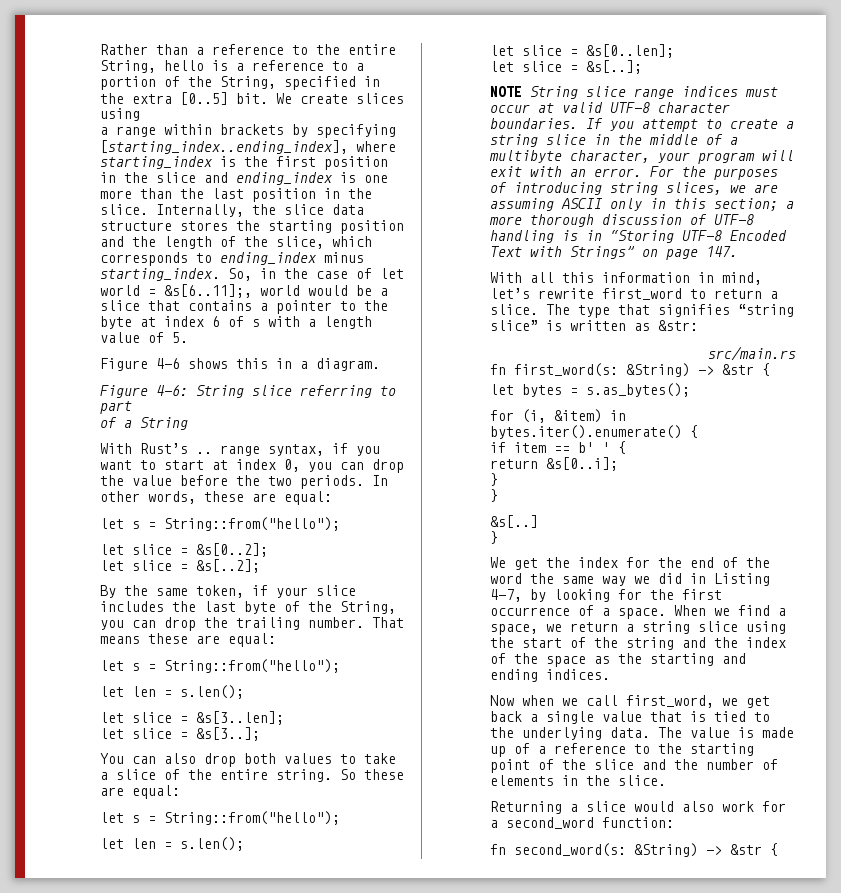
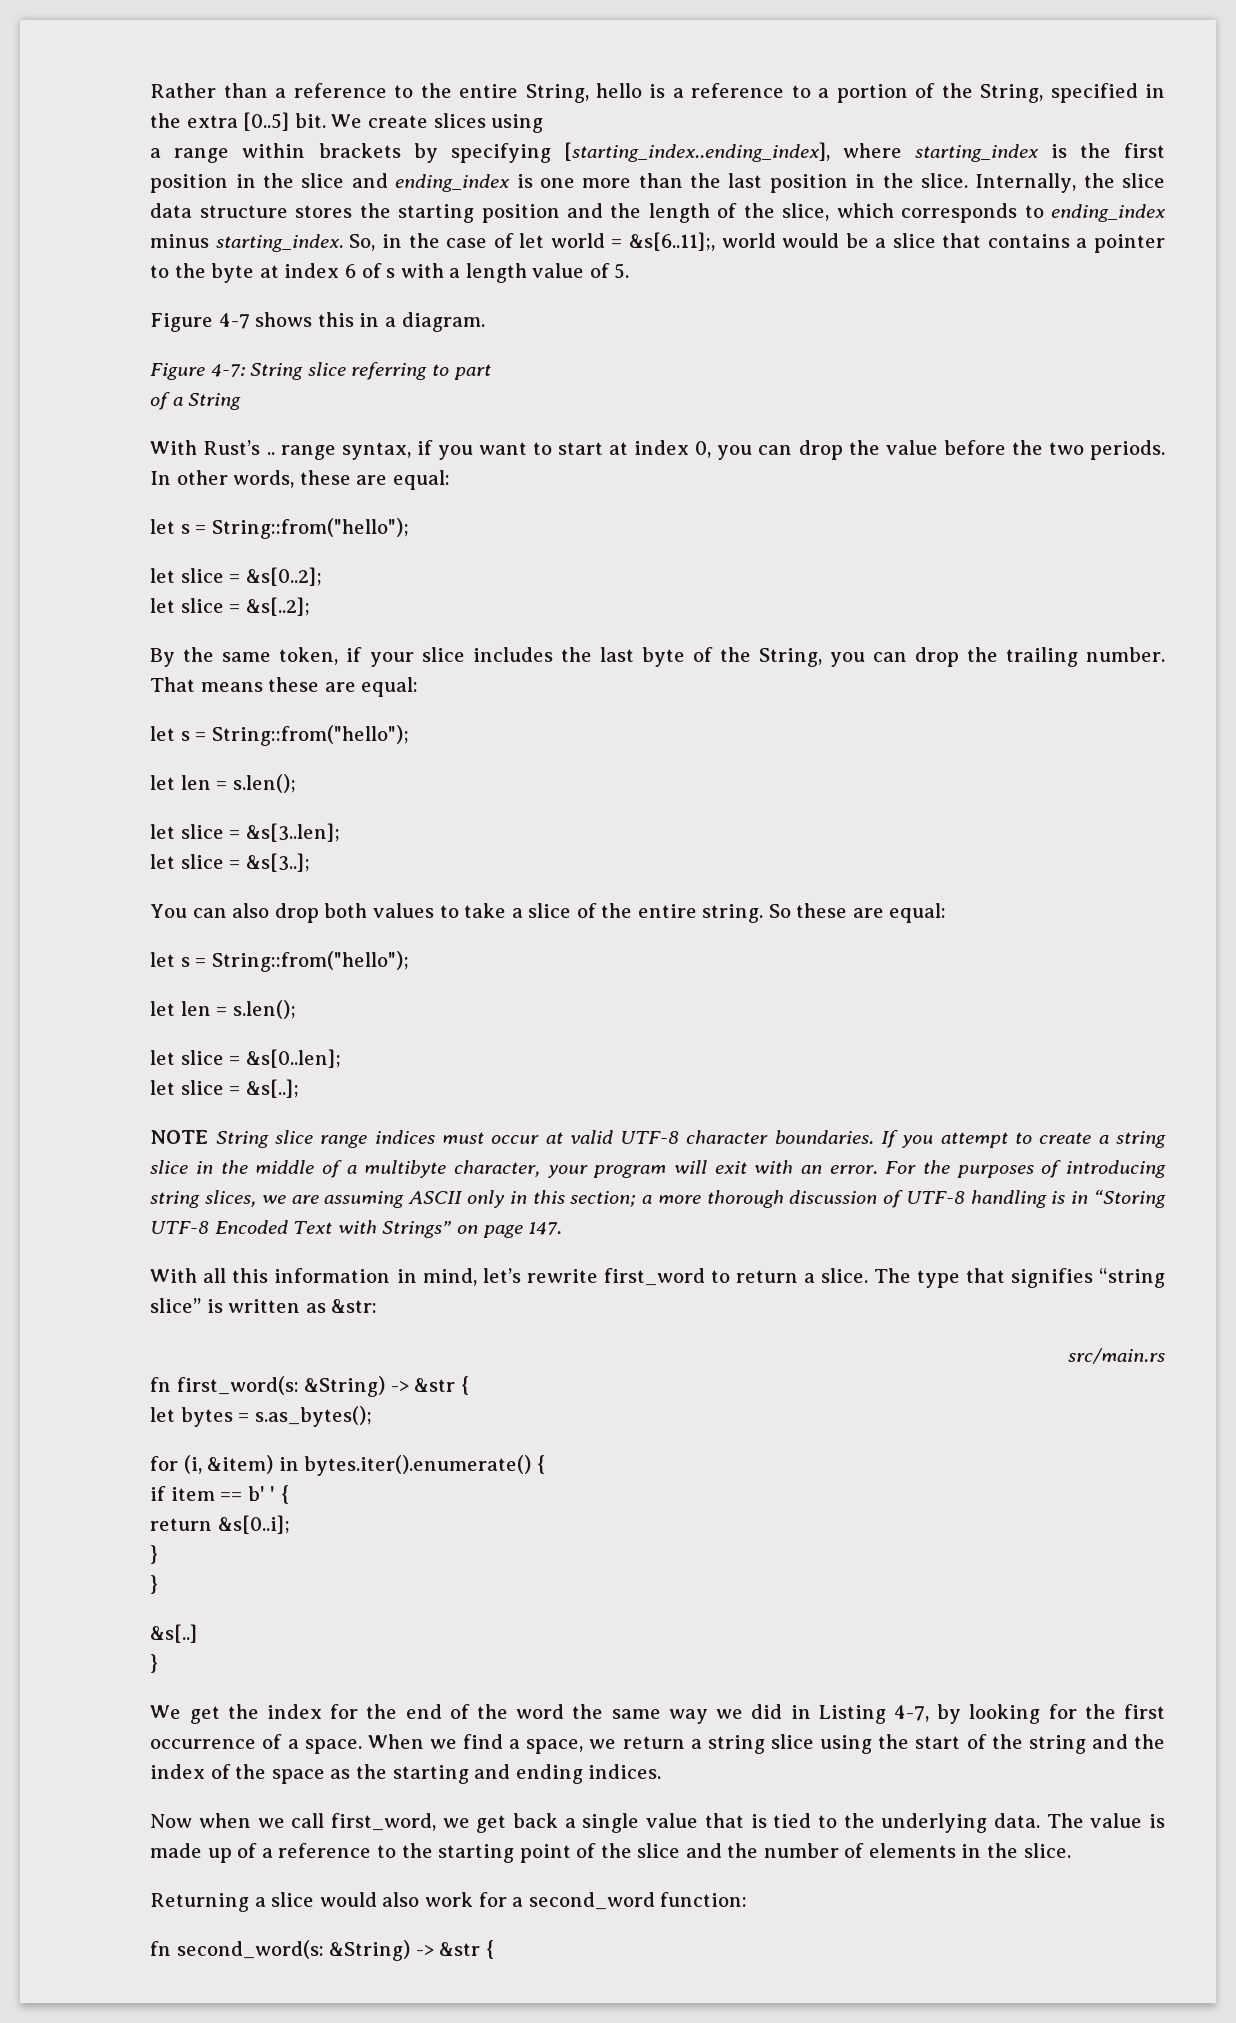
- Figure 4-6 shows this in a diagram.
+ Figure 4-7 shows this in a diagram.
- Figure 4-6: String slice referring to part
+ Figure 4-7: String slice referring to part

